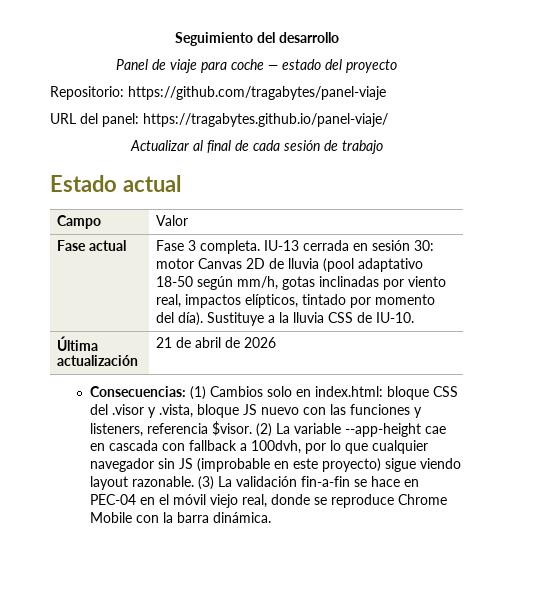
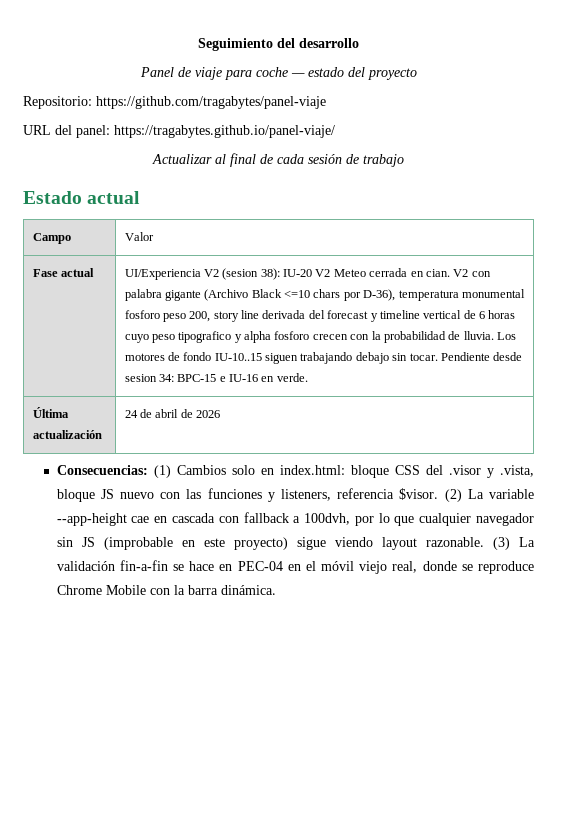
- Fase 3 completa. IU-13 cerrada en sesión 30: motor Canvas 2D de lluvia (pool adaptativo 18-50 según mm/h, gotas inclinadas por viento real, impactos elípticos, tintado por momento del día). Sustituye a la lluvia CSS de IU-10.
+ UI/Experiencia V2 (sesion 38): IU-20 V2 Meteo cerrada en cian. V2 con palabra gigante (Archivo Black <=10 chars por D-36), temperatura monumental fosforo peso 200, story line derivada del forecast y timeline vertical de 6 horas cuyo peso tipografico y alpha fosforo crecen con la probabilidad de lluvia. Los motores de fondo IU-10..15 siguen trabajando debajo sin tocar. Pendiente desde sesion 34: BPC-15 e IU-16 en verde.
- Última actualización | 21 de abril de 2026
+ Última actualización | 24 de abril de 2026

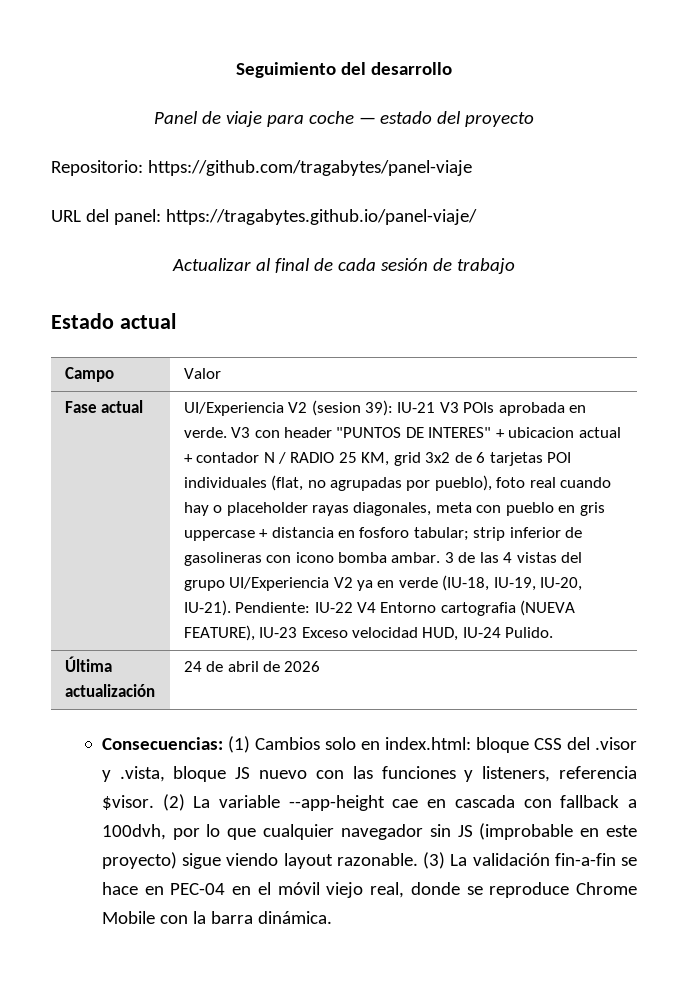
- UI/Experiencia V2 (sesion 38): IU-20 V2 Meteo cerrada en cian. V2 con palabra gigante (Archivo Black <=10 chars por D-36), temperatura monumental fosforo peso 200, story line derivada del forecast y timeline vertical de 6 horas cuyo peso tipografico y alpha fosforo crecen con la probabilidad de lluvia. Los motores de fondo IU-10..15 siguen trabajando debajo sin tocar. Pendiente desde sesion 34: BPC-15 e IU-16 en verde.
+ UI/Experiencia V2 (sesion 39): IU-21 V3 POIs aprobada en verde. V3 con header "PUNTOS DE INTERES" + ubicacion actual + contador N / RADIO 25 KM, grid 3x2 de 6 tarjetas POI individuales (flat, no agrupadas por pueblo), foto real cuando hay o placeholder rayas diagonales, meta con pueblo en gris uppercase + distancia en fosforo tabular; strip inferior de gasolineras con icono bomba ambar. 3 de las 4 vistas del grupo UI/Experiencia V2 ya en verde (IU-18, IU-19, IU-20, IU-21). Pendiente: IU-22 V4 Entorno cartografia (NUEVA FEATURE), IU-23 Exceso velocidad HUD, IU-24 Pulido.

